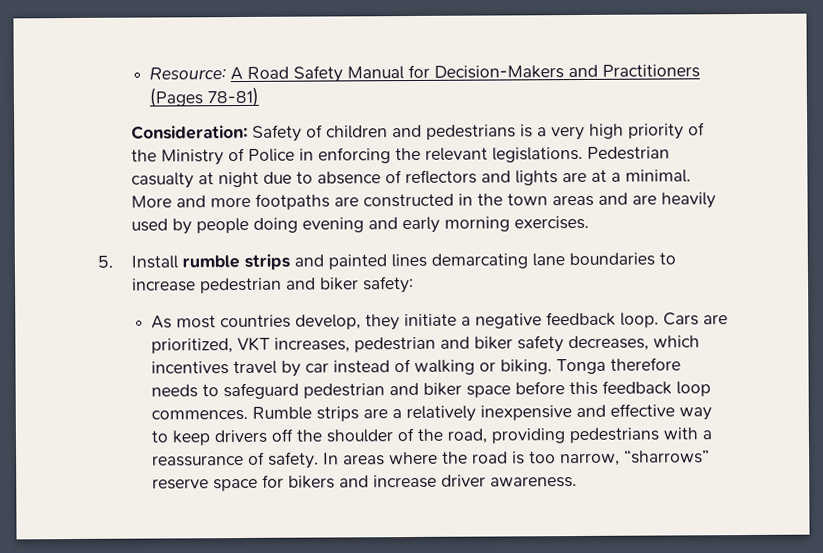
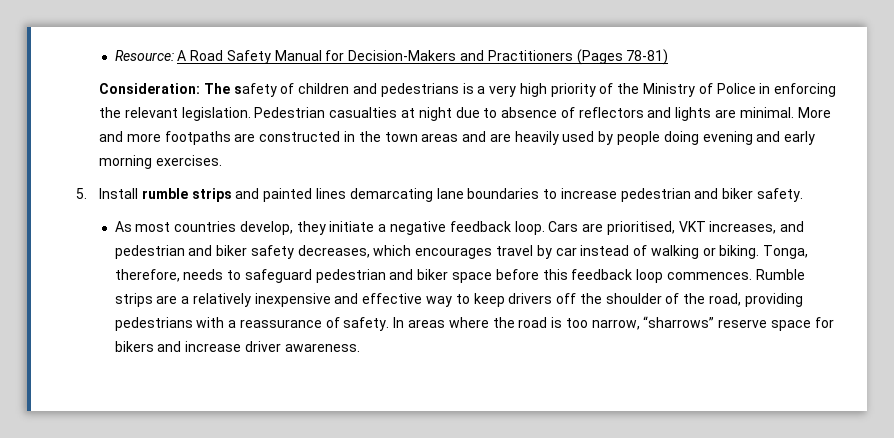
- Consideration: Safety of children and pedestrians is a very high priority of the Ministry of Police in enforcing the relevant legislations. Pedestrian casualty at night due to absence of reflectors and lights are at a minimal.
+ Consideration: The safety of children and pedestrians is a very high priority of the Ministry of Police in enforcing the relevant legislation. Pedestrian casualties at night due to absence of reflectors and lights are minimal.
- 5. Install rumble strips and painted lines demarcating lane boundaries to increase pedestrian and biker safety:
+ 5. Install rumble strips and painted lines demarcating lane boundaries to increase pedestrian and biker safety.
- Cars are prioritized, VKT increases, pedestrian and biker safety decreases, which incentives travel by car instead of walking or biking.
+ Cars are prioritised, VKT increases, and pedestrian and biker safety decreases, which encourages travel by car instead of walking or biking.
- Tonga therefore needs to safeguard pedestrian and biker space before this feedback loop commences.
+ Tonga, therefore, needs to safeguard pedestrian and biker space before this feedback loop commences.

